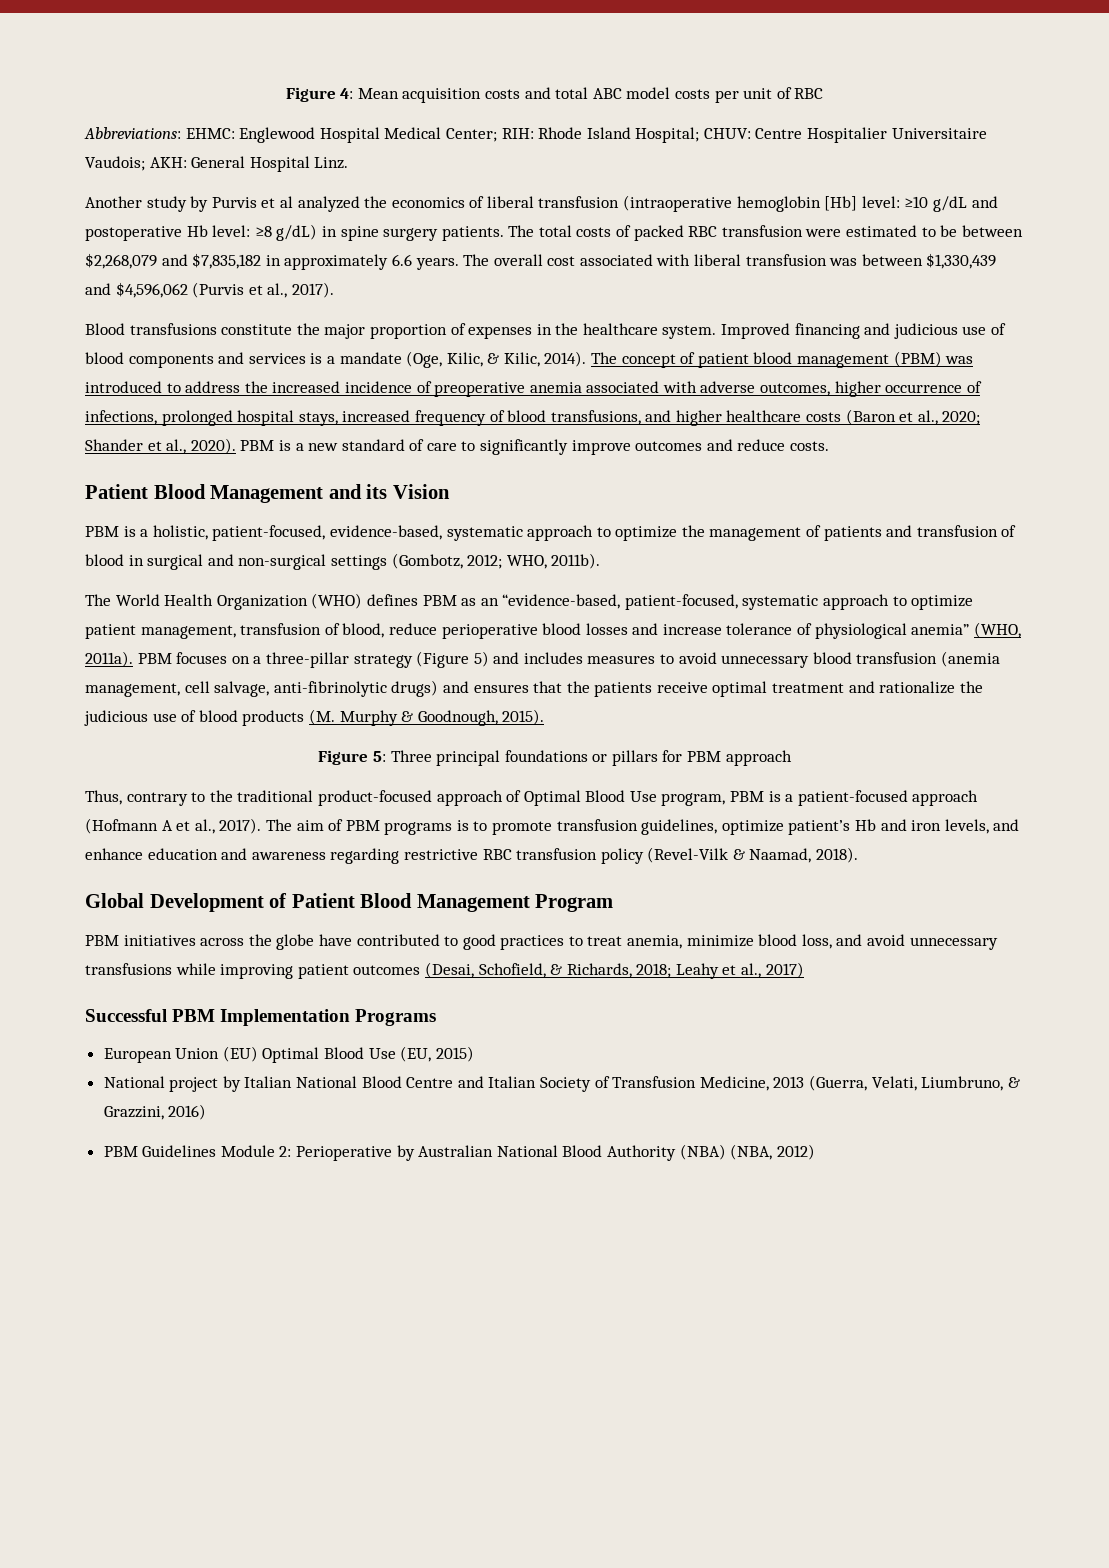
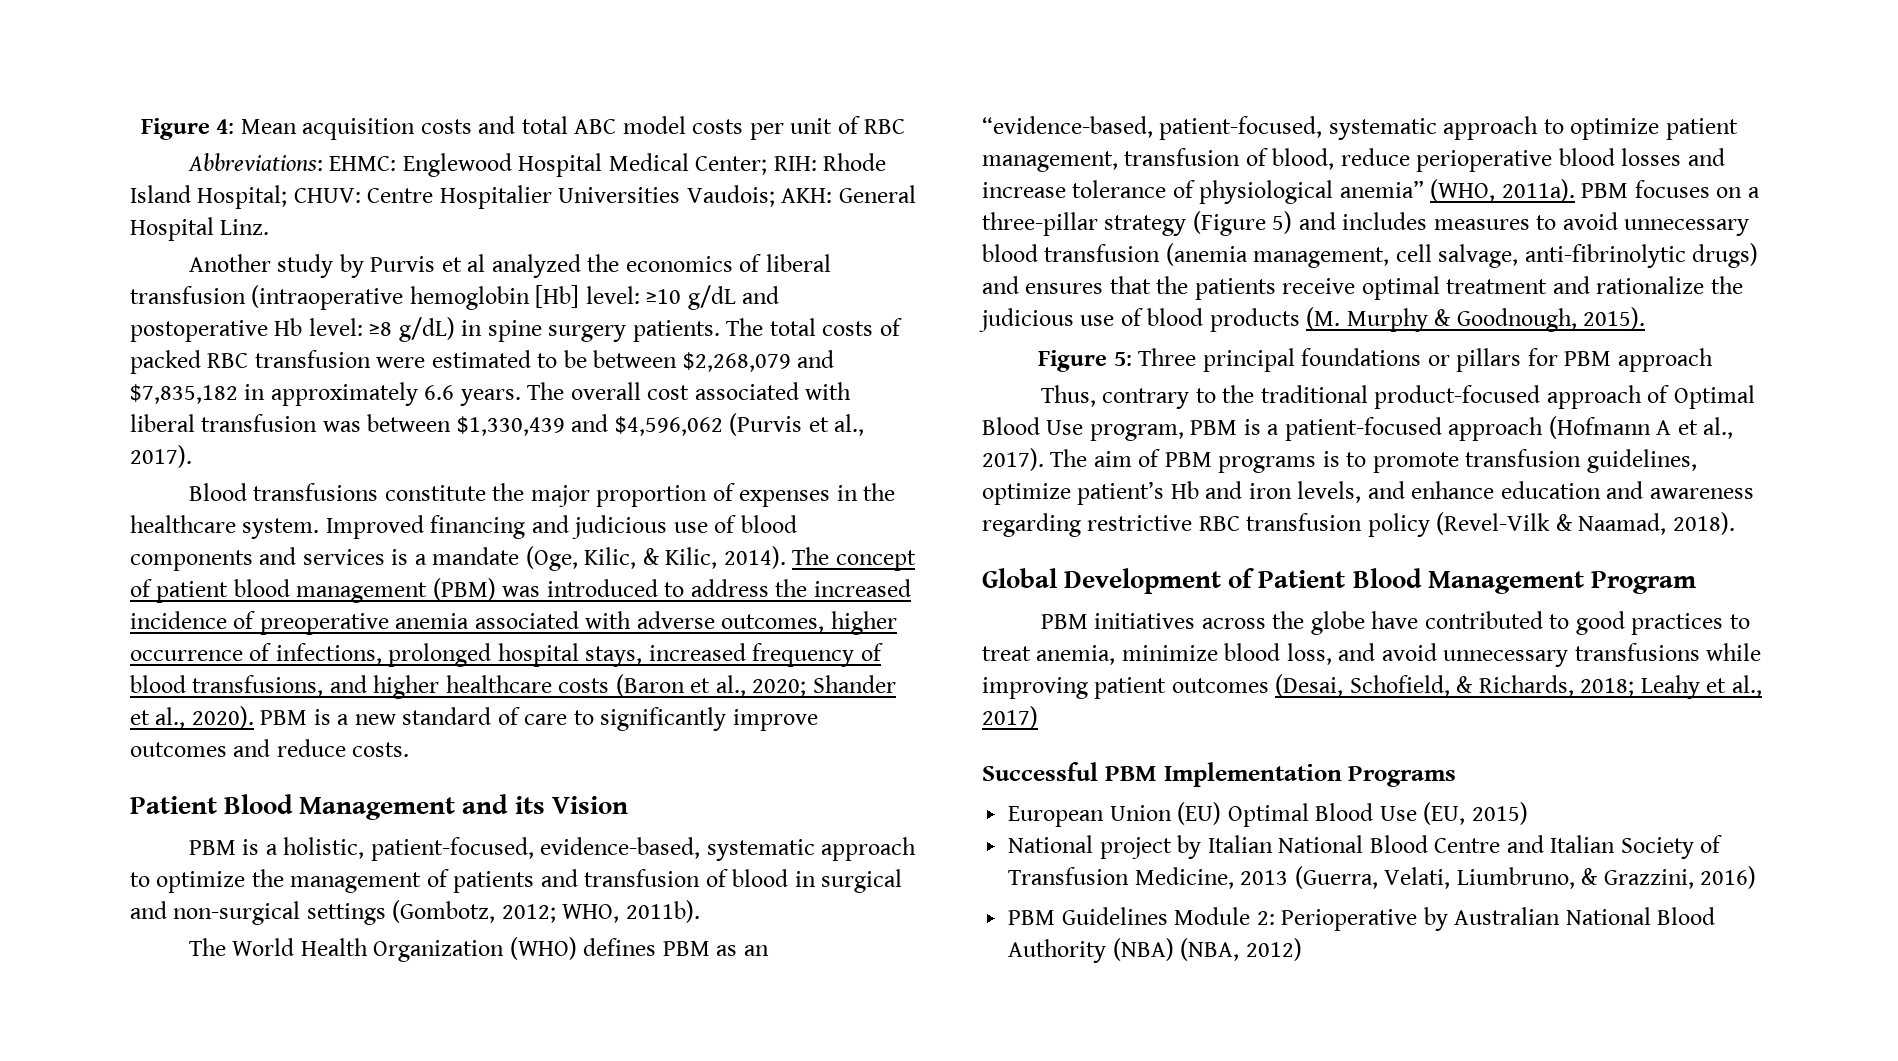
- Abbreviations: EHMC: Englewood Hospital Medical Center; RIH: Rhode Island Hospital; CHUV: Centre Hospitalier Universitaire Vaudois; AKH: General Hospital Linz.
+ Abbreviations: EHMC: Englewood Hospital Medical Center; RIH: Rhode Island Hospital; CHUV: Centre Hospitalier Universities Vaudois; AKH: General Hospital Linz.

